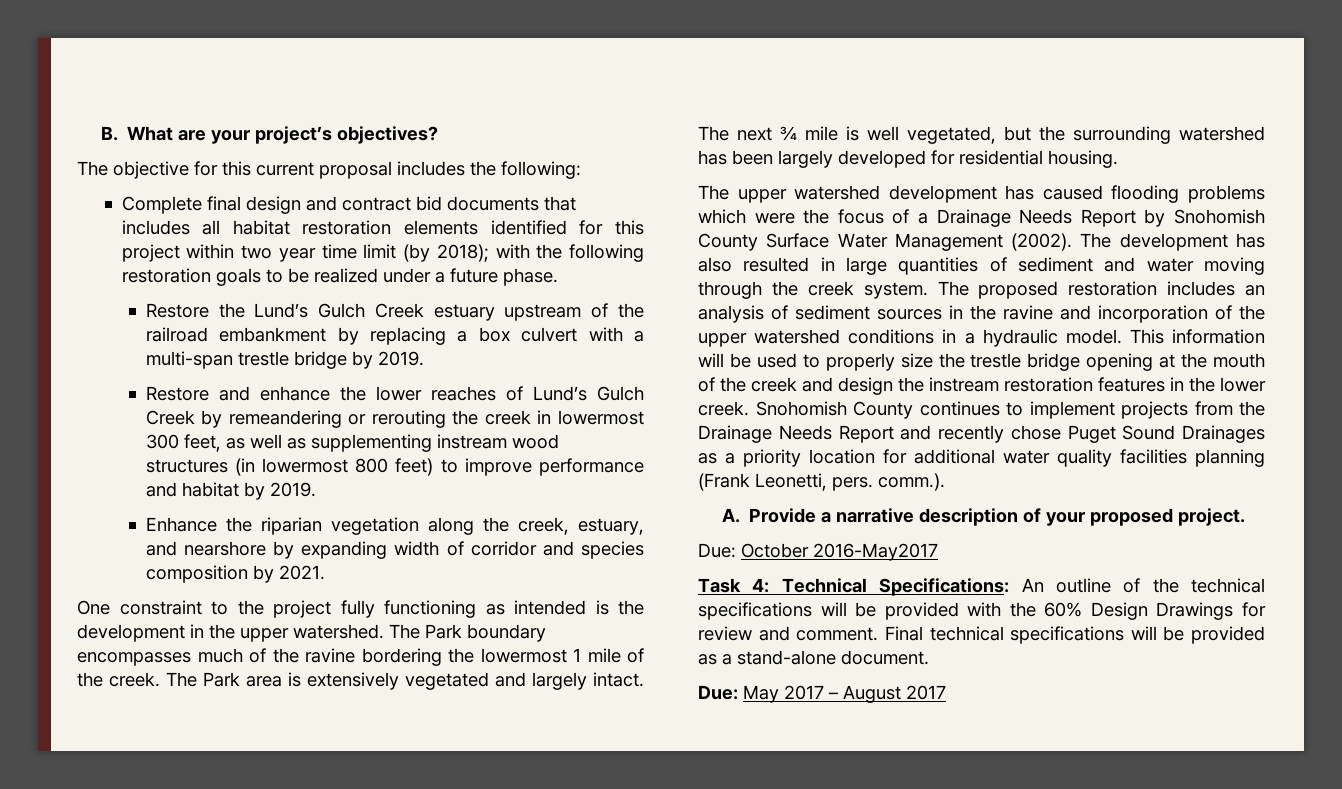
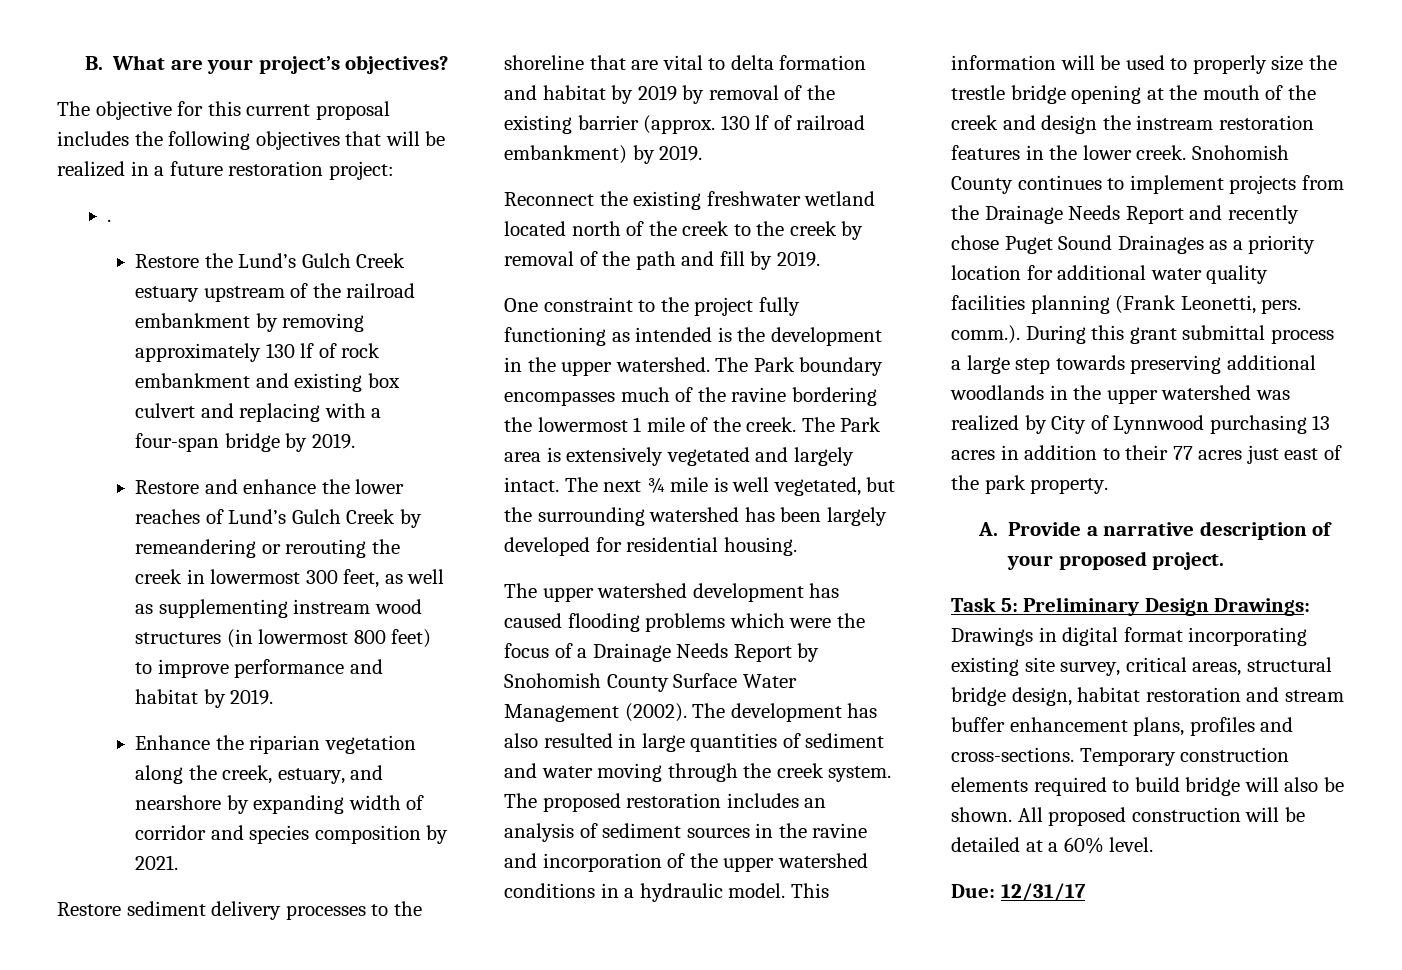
- The objective for this current proposal includes the following:
- Complete final design and contract bid documents that includes all habitat restoration elements identified for this project within two year time limit (by 2018); with the following restoration goals to be realized under a future phase.
+ The objective for this current proposal includes the following objectives that will be realized in a future restoration project:
+ .
- Restore the Lund’s Gulch Creek estuary upstream of the railroad embankment by replacing a box culvert with a multi-span trestle bridge by 2019.
+ Restore the Lund’s Gulch Creek estuary upstream of the railroad embankment by removing approximately 130 lf of rock embankment and existing box culvert and replacing with a four-span bridge by 2019.
+ Restore sediment delivery processes to the shoreline that are vital to delta formation and habitat by 2019 by removal of the existing barrier (approx. 130 lf of railroad embankment) by 2019.
+ Reconnect the existing freshwater wetland located north of the creek to the creek by removal of the path and fill by 2019.
- Snohomish County continues to implement projects from the Drainage Needs Report and recently chose Puget Sound Drainages as a priority location for additional water quality facilities planning (Frank Leonetti, pers. comm.).
+ Snohomish County continues to implement projects from the Drainage Needs Report and recently chose Puget Sound Drainages as a priority location for additional water quality facilities planning (Frank Leonetti, pers. comm.). During this grant submittal process a large step towards preserving additional woodlands in the upper watershed was realized by City of Lynnwood purchasing 13 acres in addition to their 77 acres just east of the park property.
- Due: October 2016-May2017
- Task 4: Technical Specifications: An outline of the technical specifications will be provided with the 60% Design Drawings for review and comment. Final technical specifications will be provided as a stand-alone document.
- Due: May 2017 – August 2017
+ Task 5: Preliminary Design Drawings: Drawings in digital format incorporating existing site survey, critical areas, structural bridge design, habitat restoration and stream buffer enhancement plans, profiles and cross-sections. Temporary construction elements required to build bridge will also be shown. All proposed construction will be detailed at a 60% level.
+ Due: 12/31/17

